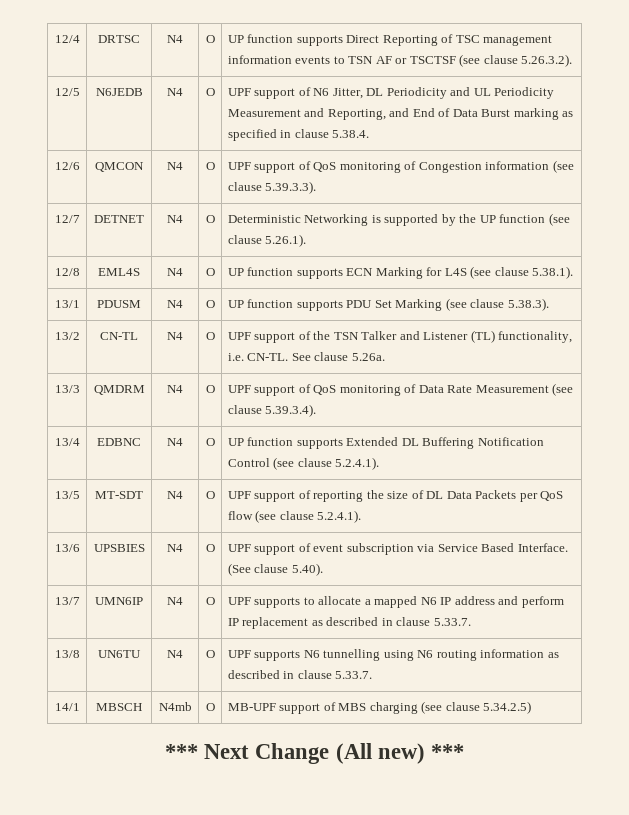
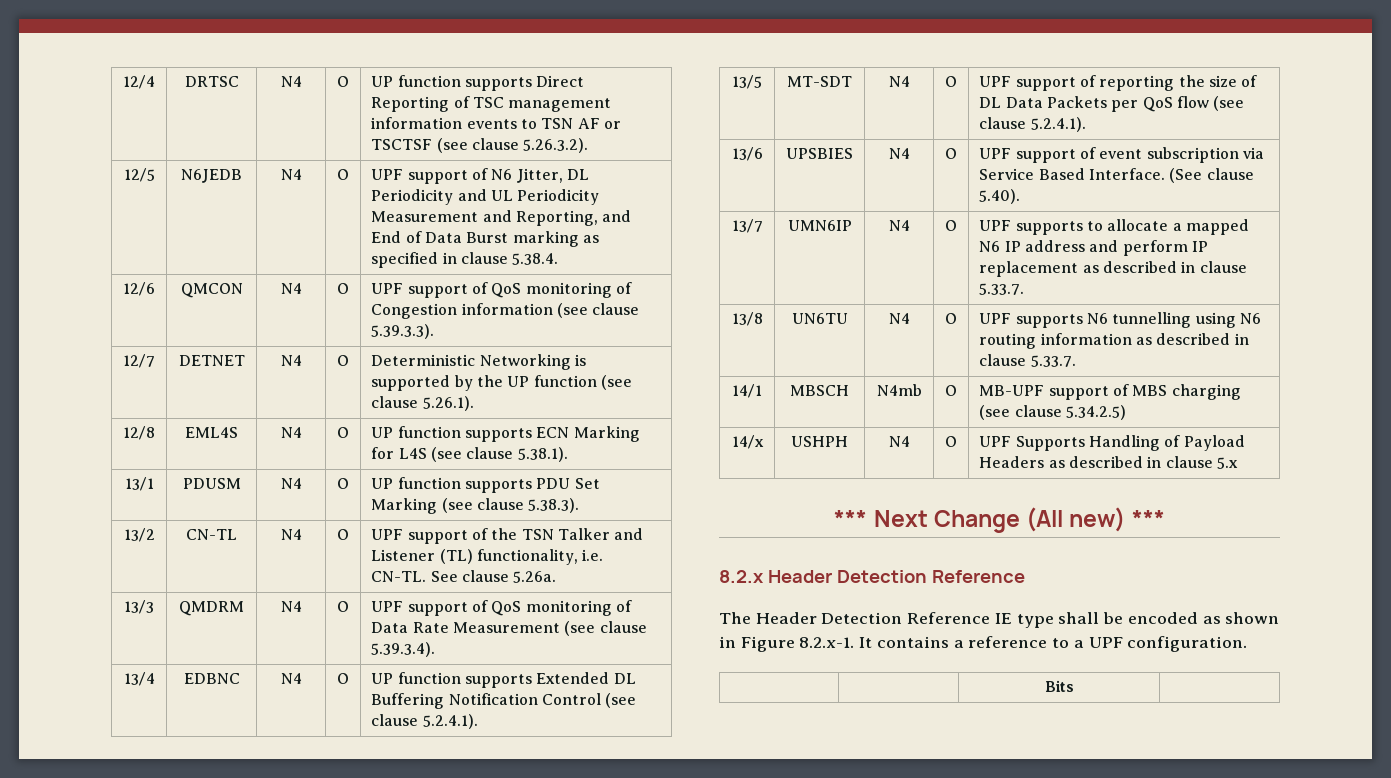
+ 14/x | USHPH | N4 | O | UPF Supports Handling of Payload Headers as described in clause 5.x
+ 8.2.x Header Detection Reference
+ The Header Detection Reference IE type shall be encoded as shown in Figure 8.2.x-1. It contains a reference to a UPF configuration.
+ | | Bits |

